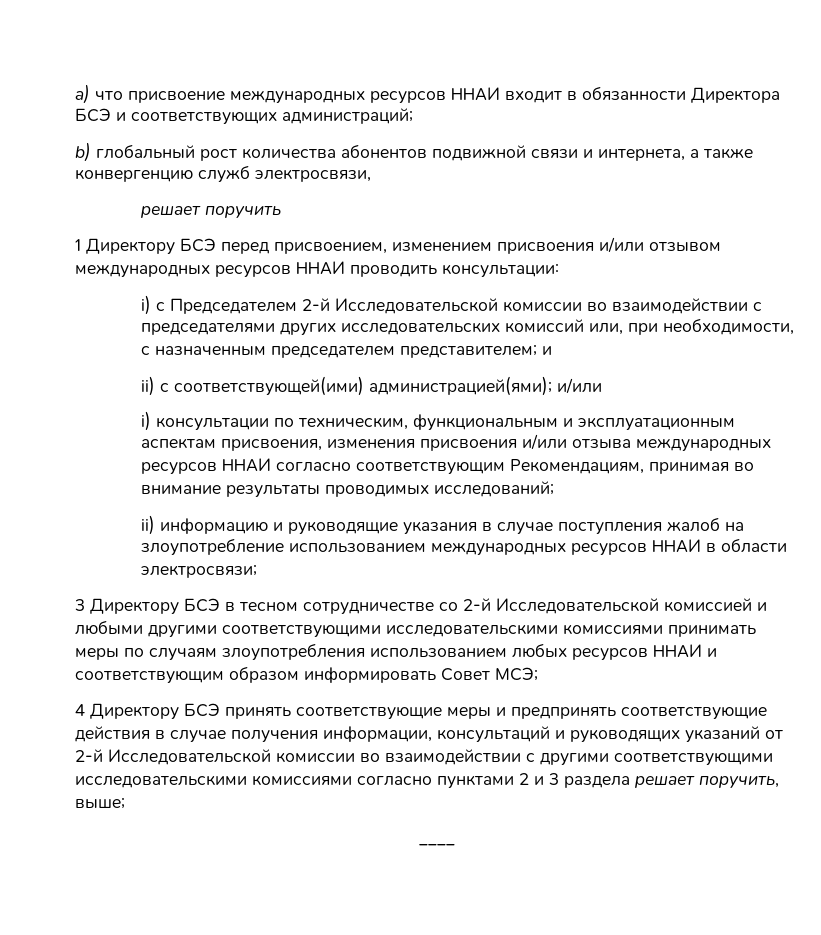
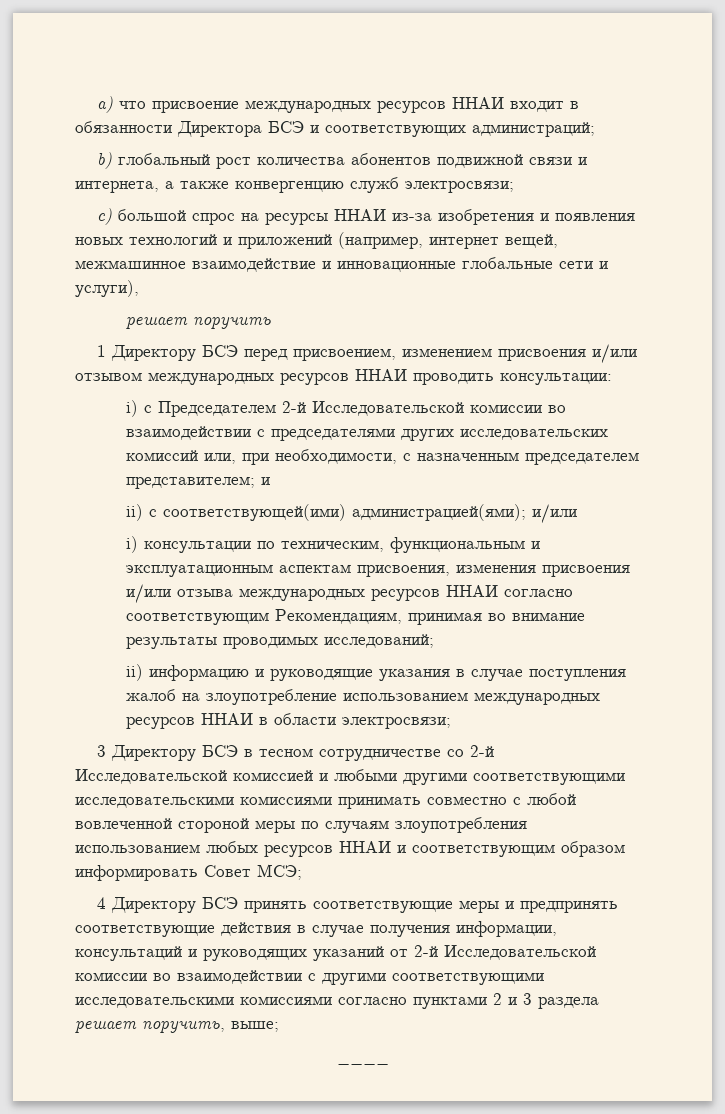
- b) глобальный рост количества абонентов подвижной связи и интернета, а также конвергенцию служб электросвязи,
+ b) глобальный рост количества абонентов подвижной связи и интернета, а также конвергенцию служб электросвязи;
+ c) большой спрос на ресурсы ННАИ из-за изобретения и появления новых технологий и приложений (например, интернет вещей, межмашинное взаимодействие и инновационные глобальные сети и услуги),
- 3 Директору БСЭ в тесном сотрудничестве со 2-й Исследовательской комиссией и любыми другими соответствующими исследовательскими комиссиями принимать меры по случаям злоупотребления использованием любых ресурсов ННАИ и соответствующим образом информировать Совет МСЭ;
+ 3 Директору БСЭ в тесном сотрудничестве со 2-й Исследовательской комиссией и любыми другими соответствующими исследовательскими комиссиями принимать совместно с любой вовлеченной стороной меры по случаям злоупотребления использованием любых ресурсов ННАИ и соответствующим образом информировать Совет МСЭ;

